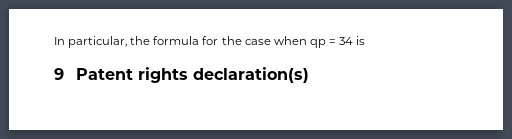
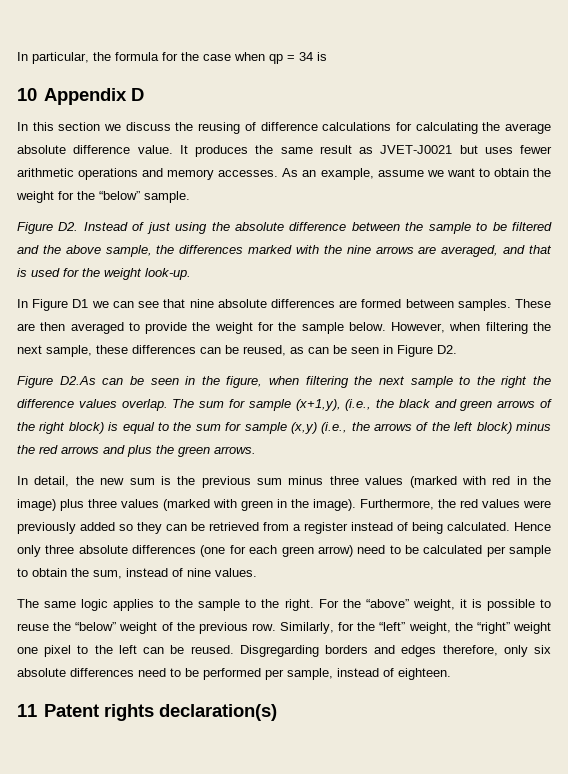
- 9 Patent rights declaration(s)
+ 10 Appendix D
+ In this section we discuss the reusing of difference calculations for calculating the average absolute difference value. It produces the same result as JVET-J0021 but uses fewer arithmetic operations and memory accesses. As an example, assume we want to obtain the weight for the “below” sample.
+ Figure D2. Instead of just using the absolute difference between the sample to be filtered and the above sample, the differences marked with the nine arrows are averaged, and that is used for the weight look-up.
+ In Figure D1 we can see that nine absolute differences are formed between samples. These are then averaged to provide the weight for the sample below. However, when filtering the next sample, these differences can be reused, as can be seen in Figure D2.
+ Figure D2.As can be seen in the figure, when filtering the next sample to the right the difference values overlap. The sum for sample (x+1,y), (i.e., the black and green arrows of the right block) is equal to the sum for sample (x,y) (i.e., the arrows of the left block) minus the red arrows and plus the green arrows.
+ In detail, the new sum is the previous sum minus three values (marked with red in the image) plus three values (marked with green in the image). Furthermore, the red values were previously added so they can be retrieved from a register instead of being calculated. Hence only three absolute differences (one for each green arrow) need to be calculated per sample to obtain the sum, instead of nine values.
+ The same logic applies to the sample to the right. For the “above” weight, it is possible to reuse the “below” weight of the previous row. Similarly, for the “left” weight, the “right” weight one pixel to the left can be reused. Disgregarding borders and edges therefore, only six absolute differences need to be performed per sample, instead of eighteen.
+ 11 Patent rights declaration(s)

